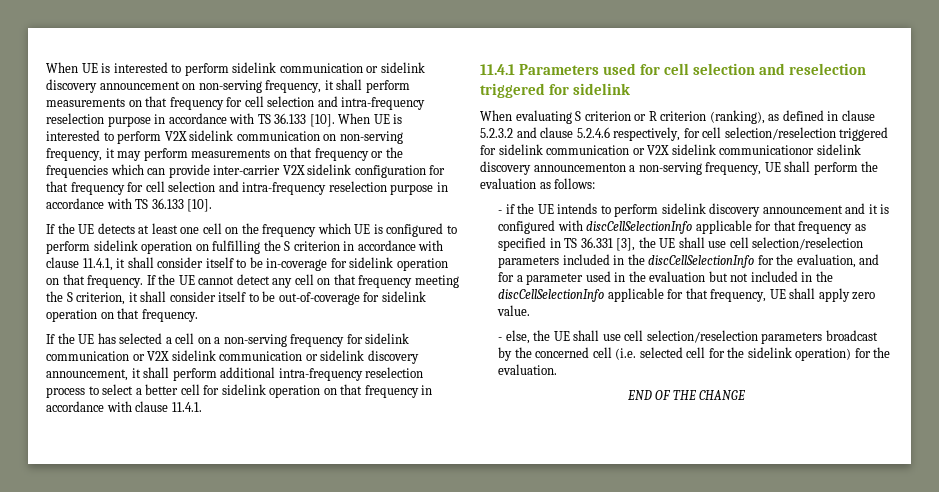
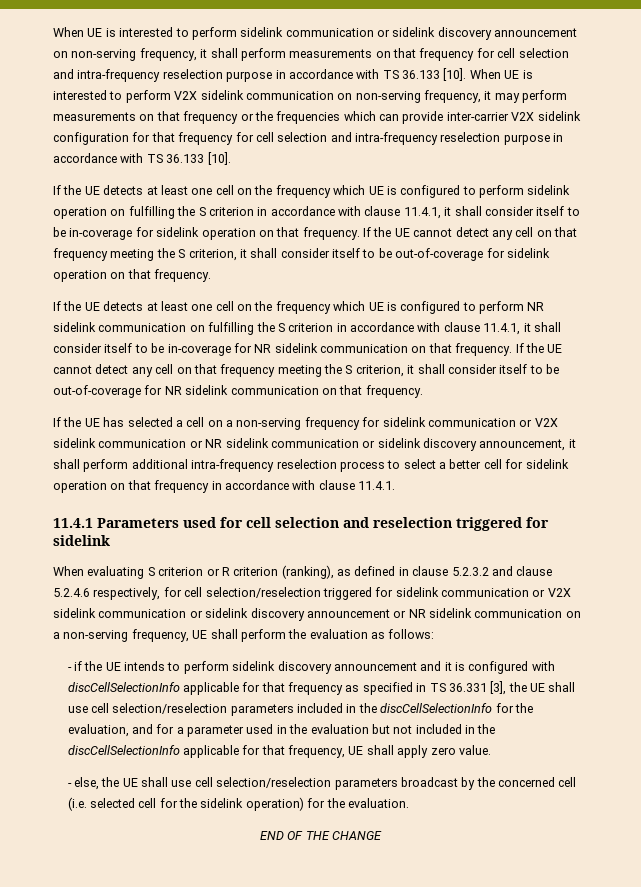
+ If the UE detects at least one cell on the frequency which UE is configured to perform NR sidelink communication on fulfilling the S criterion in accordance with clause 11.4.1, it shall consider itself to be in-coverage for NR sidelink communication on that frequency. If the UE cannot detect any cell on that frequency meeting the S criterion, it shall consider itself to be out-of-coverage for NR sidelink communication on that frequency.
- If the UE has selected a cell on a non-serving frequency for sidelink communication or V2X sidelink communication or sidelink discovery announcement, it shall perform additional intra-frequency reselection process to select a better cell for sidelink operation on that frequency in accordance with clause 11.4.1.
+ If the UE has selected a cell on a non-serving frequency for sidelink communication or V2X sidelink communication or NR sidelink communication or sidelink discovery announcement, it shall perform additional intra-frequency reselection process to select a better cell for sidelink operation on that frequency in accordance with clause 11.4.1.
- When evaluating S criterion or R criterion (ranking), as defined in clause 5.2.3.2 and clause 5.2.4.6 respectively, for cell selection/reselection triggered for sidelink communication or V2X sidelink communicationor sidelink discovery announcementon a non-serving frequency, UE shall perform the evaluation as follows:
+ When evaluating S criterion or R criterion (ranking), as defined in clause 5.2.3.2 and clause 5.2.4.6 respectively, for cell selection/reselection triggered for sidelink communication or V2X sidelink communication or sidelink discovery announcement or NR sidelink communication on a non-serving frequency, UE shall perform the evaluation as follows:

